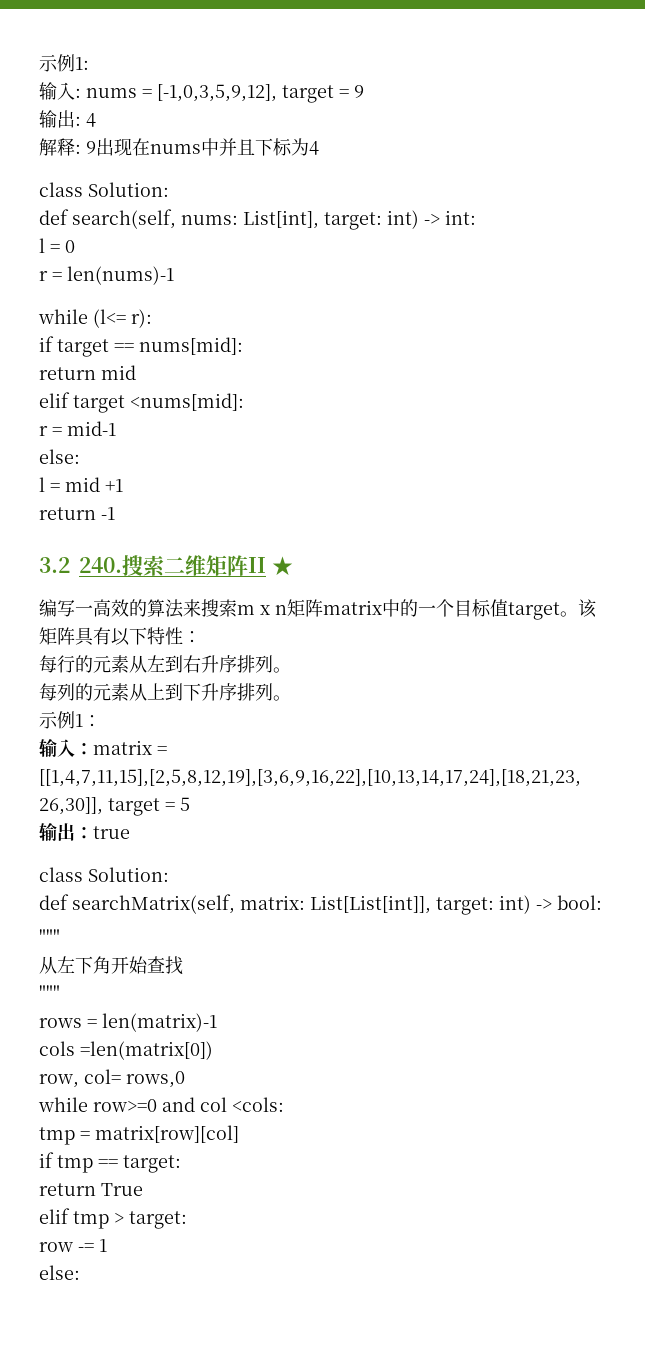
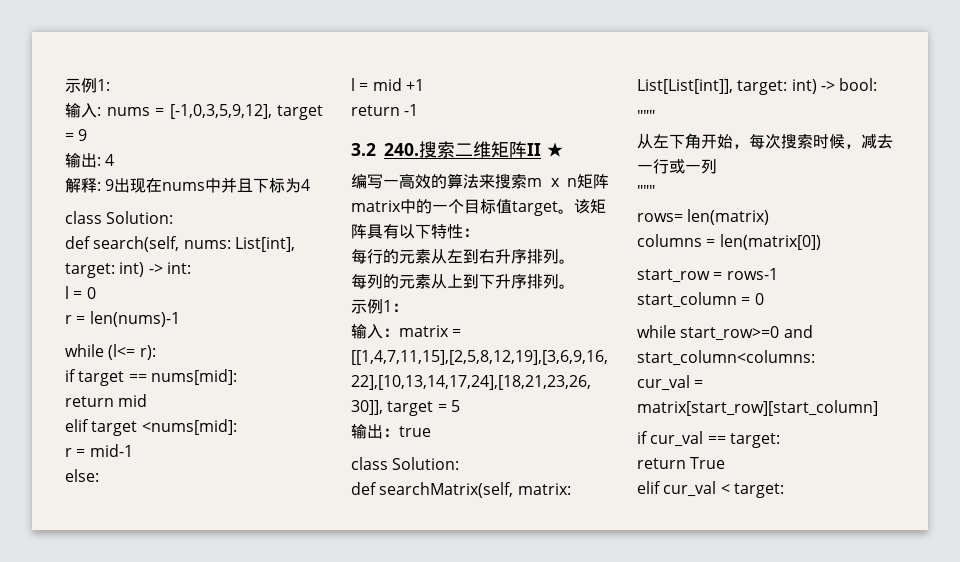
- 从左下角开始查找
+ 从左下角开始，每次搜索时候，减去一行或一列
  """
- rows = len(matrix)-1
- cols =len(matrix[0])
- row, col= rows,0
- while row>=0 and col <cols:
- tmp = matrix[row][col]
- if tmp == target:
+ rows= len(matrix)
+ columns = len(matrix[0])
+ start_row = rows-1
+ start_column = 0
+ while start_row>=0 and start_column<columns:
+ cur_val = matrix[start_row][start_column]
+ if cur_val == target:
- elif tmp > target:
- row -= 1
- else:
+ elif cur_val < target:

